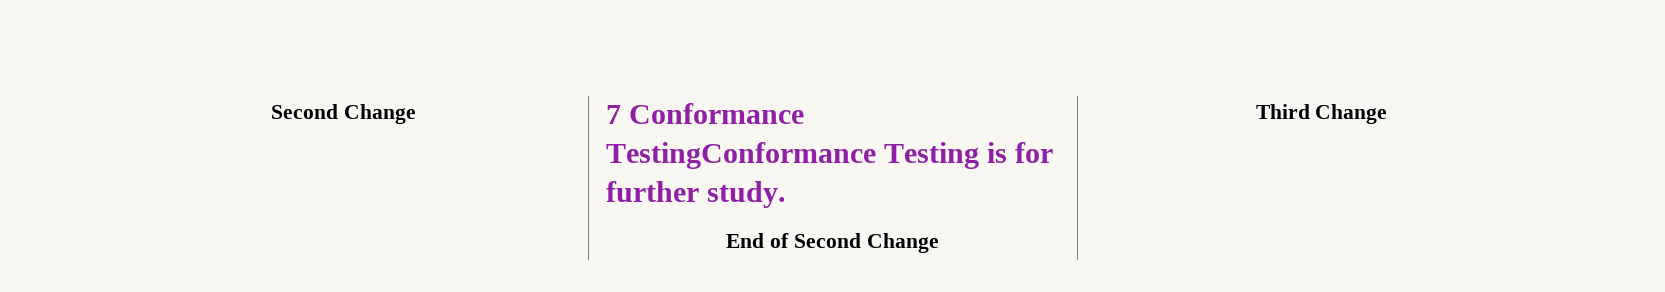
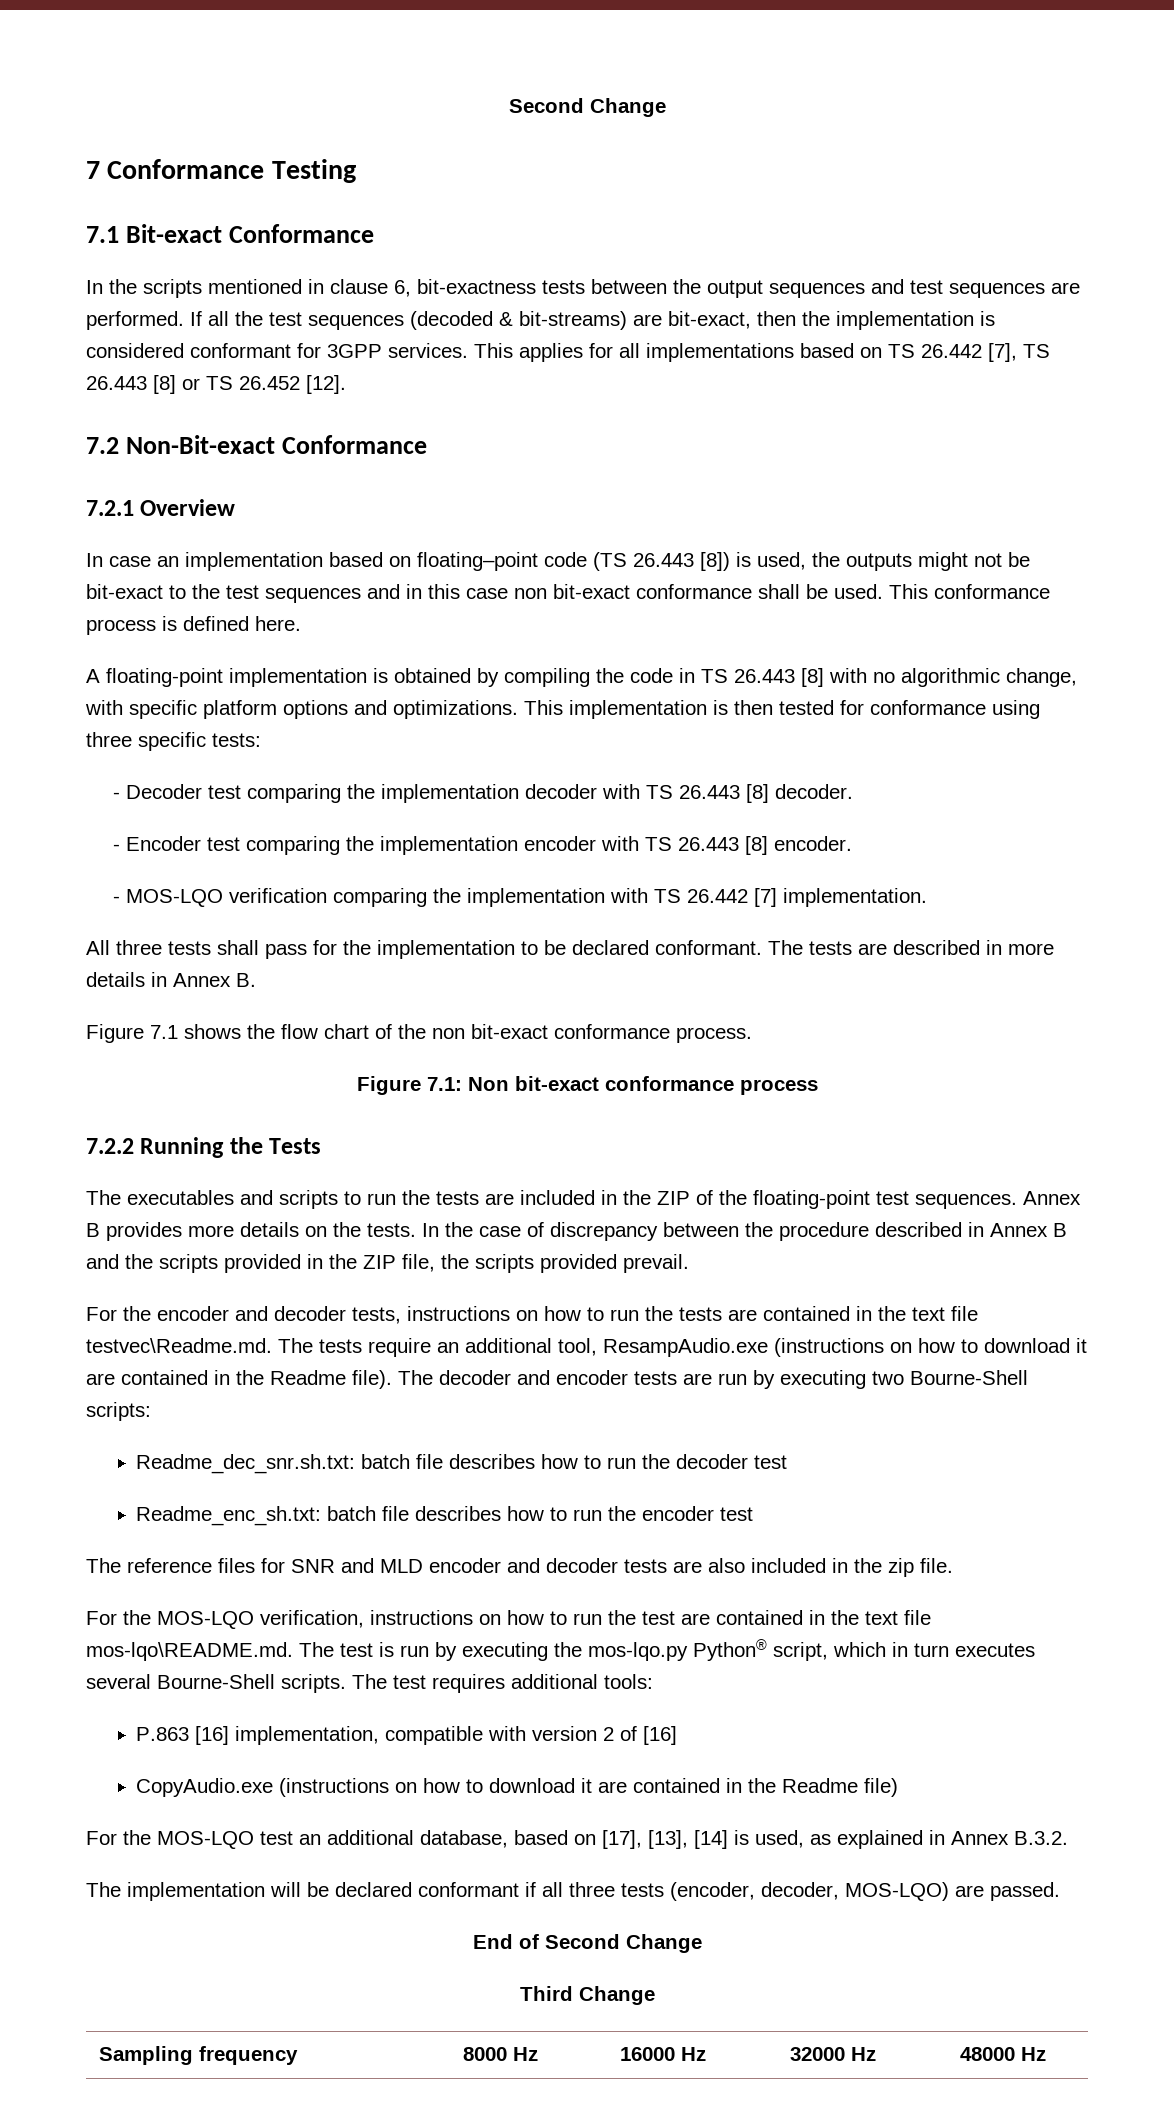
- 7 Conformance TestingConformance Testing is for further study.
+ 7 Conformance Testing
+ 7.1 Bit-exact Conformance
+ In the scripts mentioned in clause 6, bit-exactness tests between the output sequences and test sequences are performed. If all the test sequences (decoded & bit-streams) are bit-exact, then the implementation is considered conformant for 3GPP services. This applies for all implementations based on TS 26.442 [7], TS 26.443 [8] or TS 26.452 [12].
+ 7.2 Non-Bit-exact Conformance
+ 7.2.1 Overview
+ In case an implementation based on floating–point code (TS 26.443 [8]) is used, the outputs might not be bit-exact to the test sequences and in this case non bit-exact conformance shall be used. This conformance process is defined here.
+ A floating-point implementation is obtained by compiling the code in TS 26.443 [8] with no algorithmic change, with specific platform options and optimizations. This implementation is then tested for conformance using three specific tests:
+ - Decoder test comparing the implementation decoder with TS 26.443 [8] decoder.
+ - Encoder test comparing the implementation encoder with TS 26.443 [8] encoder.
+ - MOS-LQO verification comparing the implementation with TS 26.442 [7] implementation.
+ All three tests shall pass for the implementation to be declared conformant. The tests are described in more details in Annex B.
+ Figure 7.1 shows the flow chart of the non bit-exact conformance process.
+ Figure 7.1: Non bit-exact conformance process
+ 7.2.2 Running the Tests
+ The executables and scripts to run the tests are included in the ZIP of the floating-point test sequences. Annex B provides more details on the tests. In the case of discrepancy between the procedure described in Annex B and the scripts provided in the ZIP file, the scripts provided prevail.
+ For the encoder and decoder tests, instructions on how to run the tests are contained in the text file testvec\Readme.md. The tests require an additional tool, ResampAudio.exe (instructions on how to download it are contained in the Readme file). The decoder and encoder tests are run by executing two Bourne-Shell scripts:
+ Readme_dec_snr.sh.txt: batch file describes how to run the decoder test
+ Readme_enc_sh.txt: batch file describes how to run the encoder test
+ The reference files for SNR and MLD encoder and decoder tests are also included in the zip file.
+ For the MOS-LQO verification, instructions on how to run the test are contained in the text file mos-lqo\README.md. The test is run by executing the mos-lqo.py Python® script, which in turn executes several Bourne-Shell scripts. The test requires additional tools:
+ P.863 [16] implementation, compatible with version 2 of [16]
+ CopyAudio.exe (instructions on how to download it are contained in the Readme file)
+ For the MOS-LQO test an additional database, based on [17], [13], [14] is used, as explained in Annex B.3.2.
+ The implementation will be declared conformant if all three tests (encoder, decoder, MOS-LQO) are passed.
+ Sampling frequency | 8000 Hz | 16000 Hz | 32000 Hz | 48000 Hz

